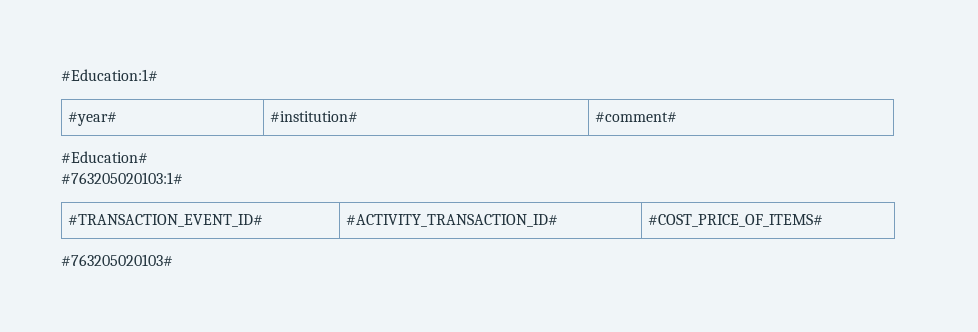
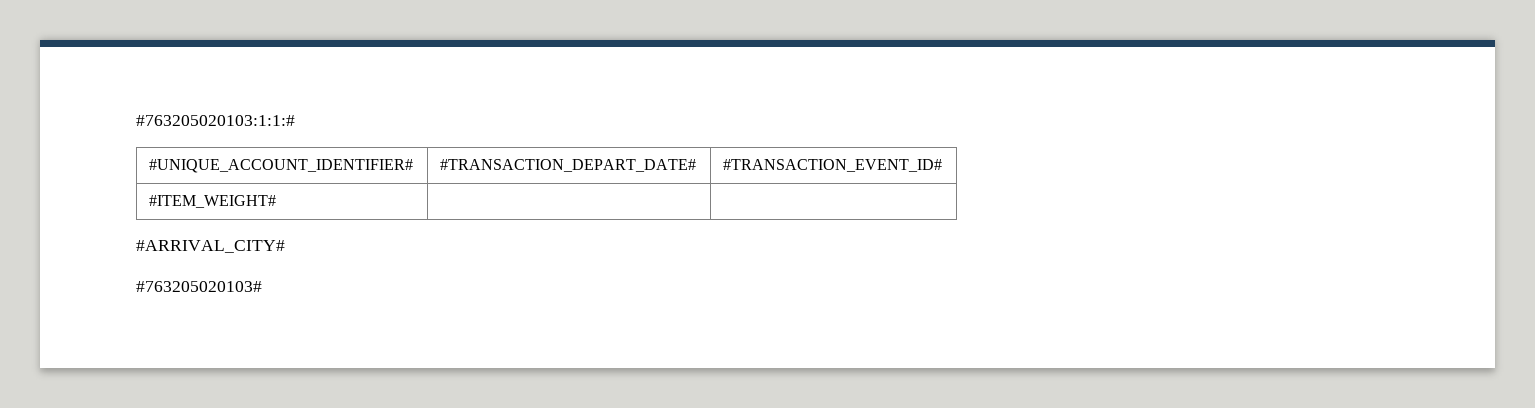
- #Education:1#
- #year# | #institution# | #comment#
- #Education#
- #763205020103:1#
- #TRANSACTION_EVENT_ID# | #ACTIVITY_TRANSACTION_ID# | #COST_PRICE_OF_ITEMS#
+ #763205020103:1:1:#
+ #UNIQUE_ACCOUNT_IDENTIFIER# | #TRANSACTION_DEPART_DATE# | #TRANSACTION_EVENT_ID#
+ #ITEM_WEIGHT# | |
+ #ARRIVAL_CITY#

